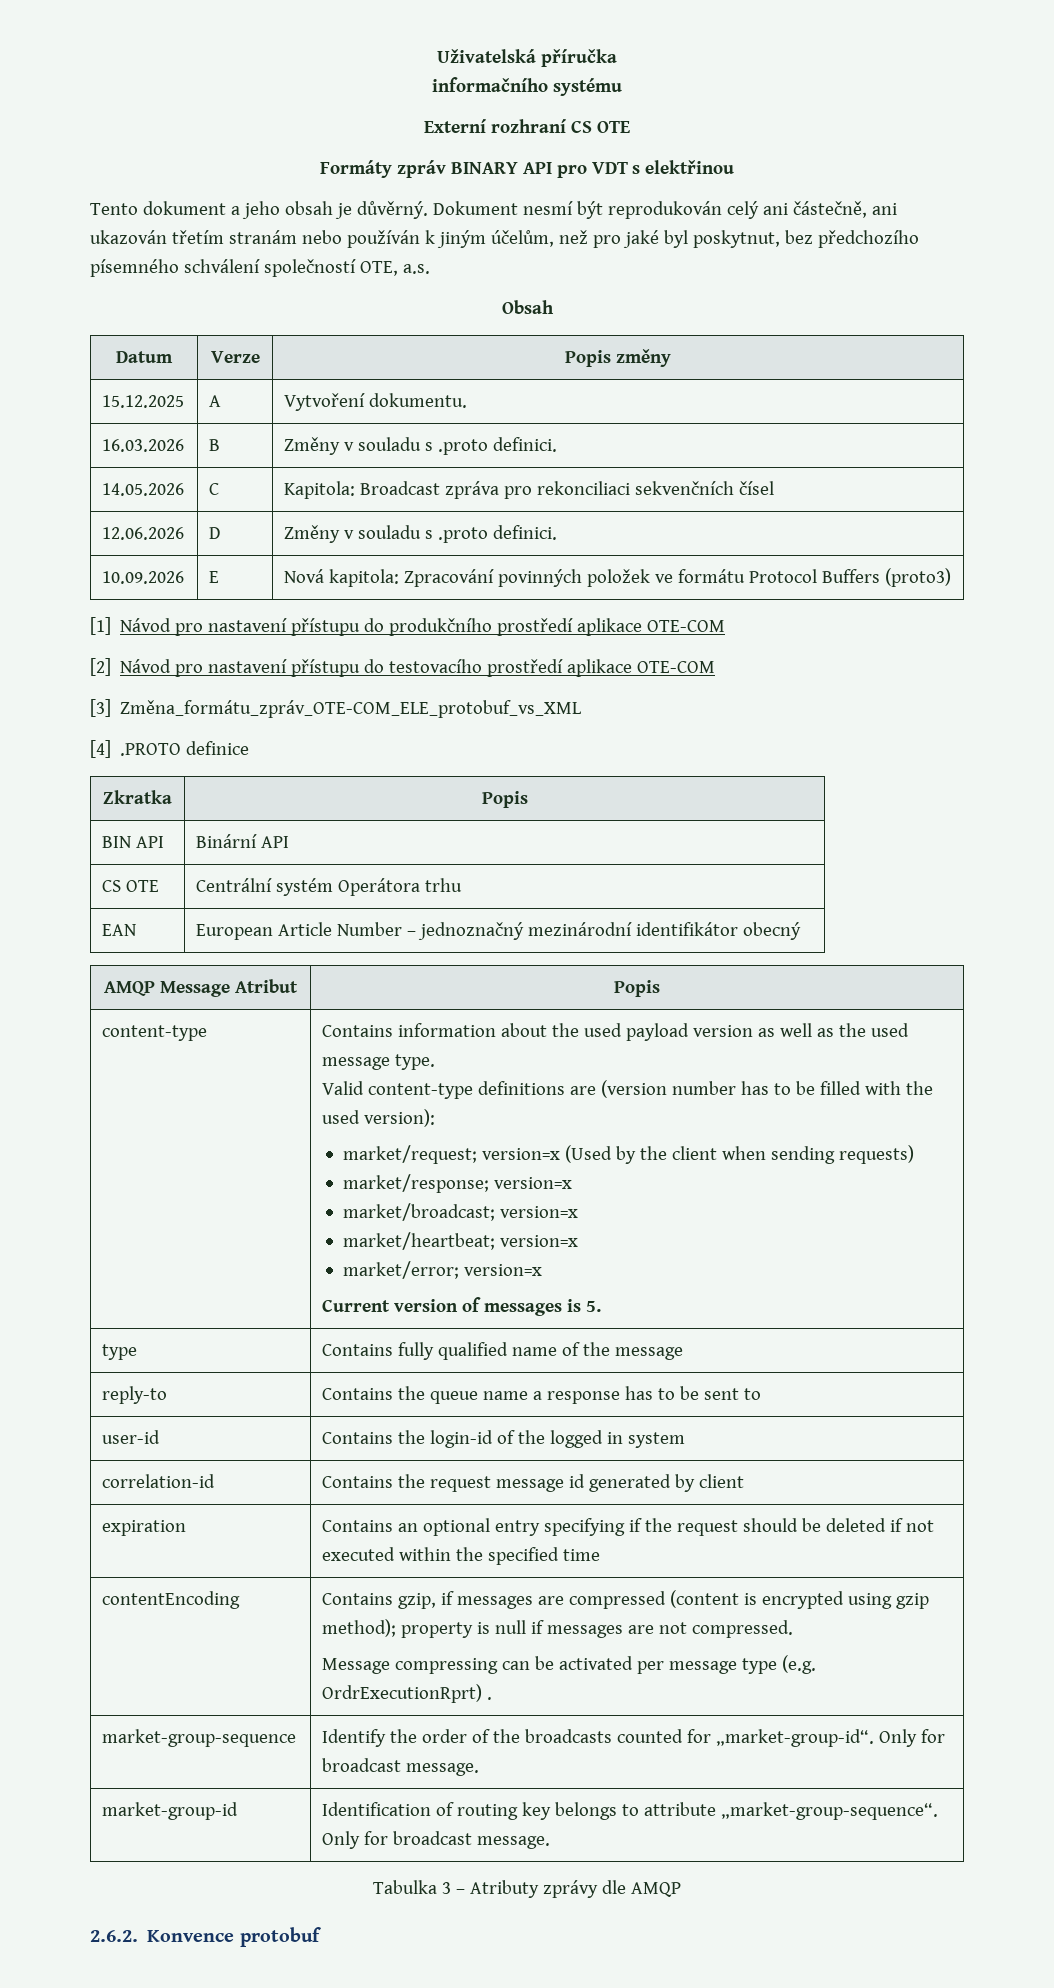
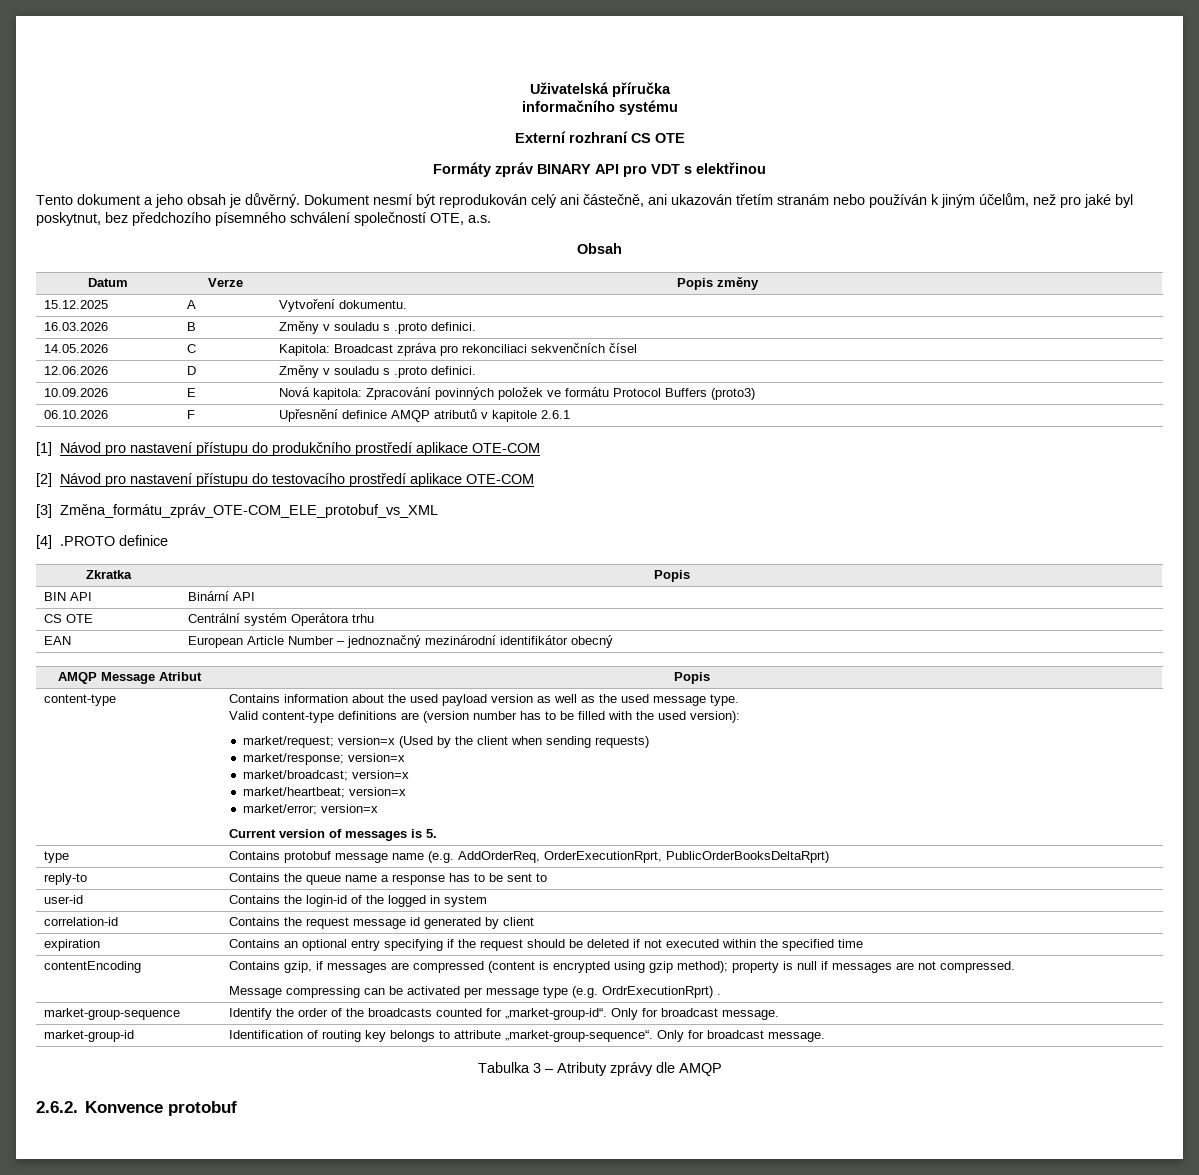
+ 06.10.2026 | F | Upřesnění definice AMQP atributů v kapitole 2.6.1
- type | Contains fully qualified name of the message
+ type | Contains protobuf message name (e.g. AddOrderReq, OrderExecutionRprt, PublicOrderBooksDeltaRprt)

